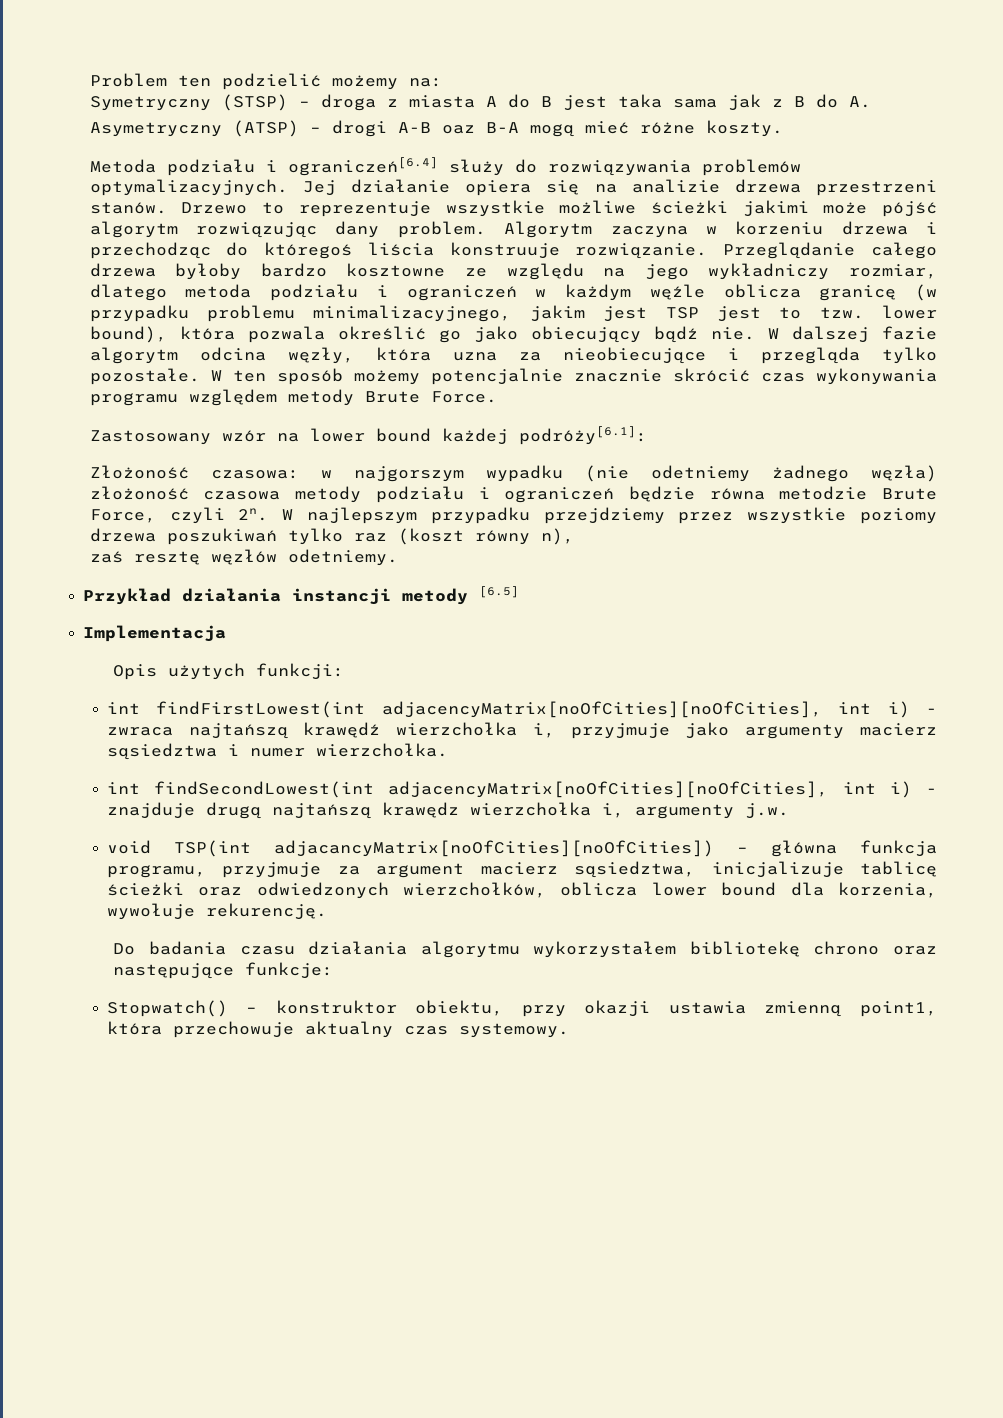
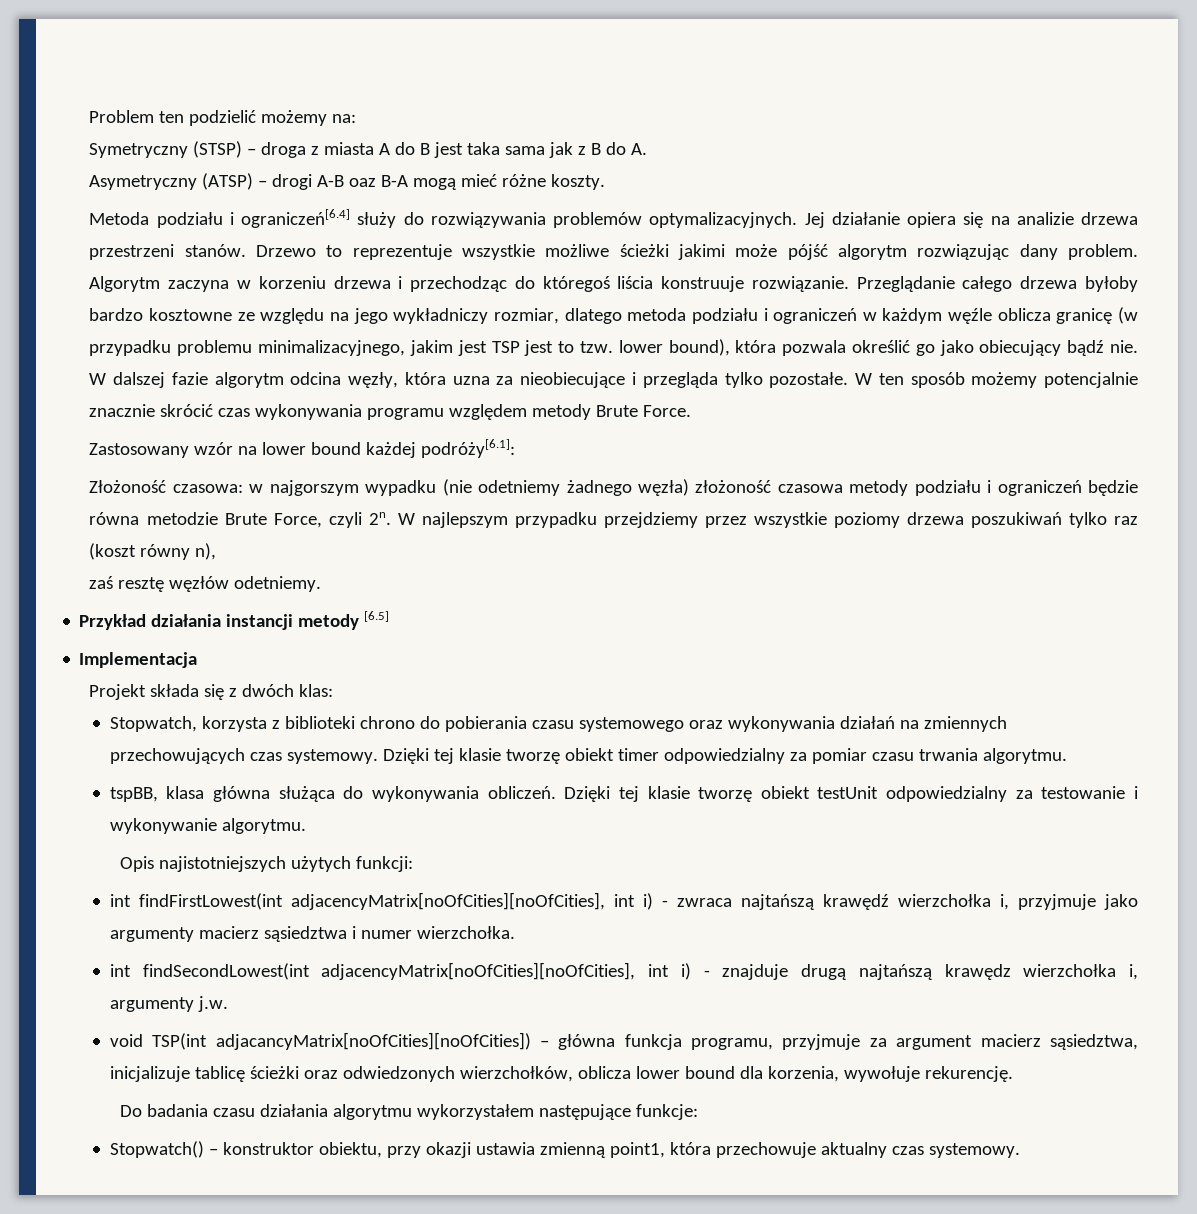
+ Projekt składa się z dwóch klas:
+ Stopwatch, korzysta z biblioteki chrono do pobierania czasu systemowego oraz wykonywania działań na zmiennych przechowujących czas systemowy. Dzięki tej klasie tworzę obiekt timer odpowiedzialny za pomiar czasu trwania algorytmu.
+ tspBB, klasa główna służąca do wykonywania obliczeń. Dzięki tej klasie tworzę obiekt testUnit odpowiedzialny za testowanie i wykonywanie algorytmu.
- Opis użytych funkcji:
+ Opis najistotniejszych użytych funkcji:
- Do badania czasu działania algorytmu wykorzystałem bibliotekę chrono oraz następujące funkcje:
+ Do badania czasu działania algorytmu wykorzystałem następujące funkcje:

